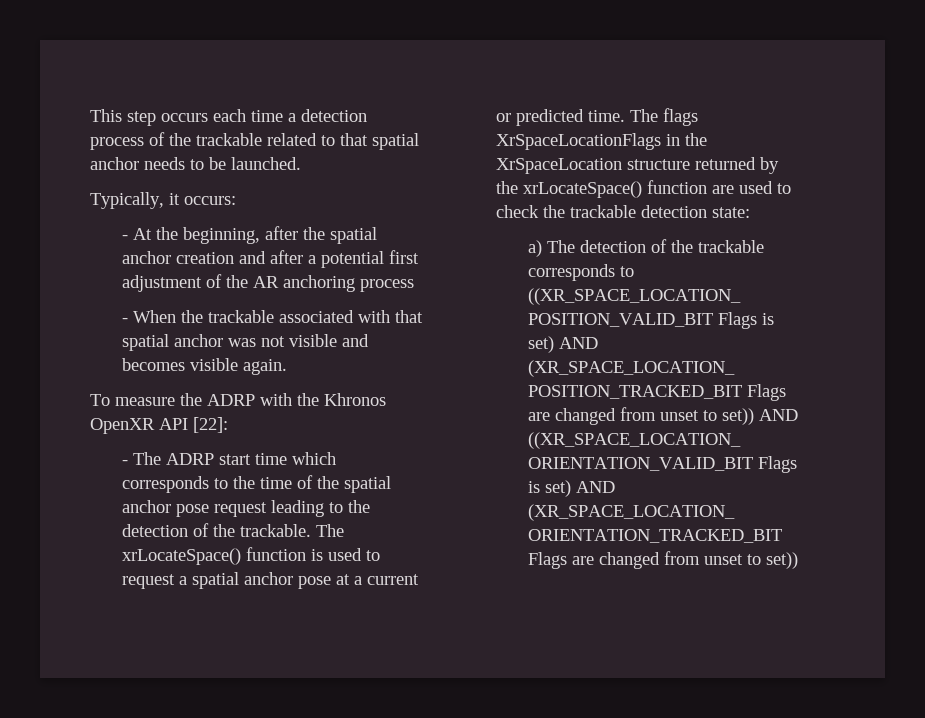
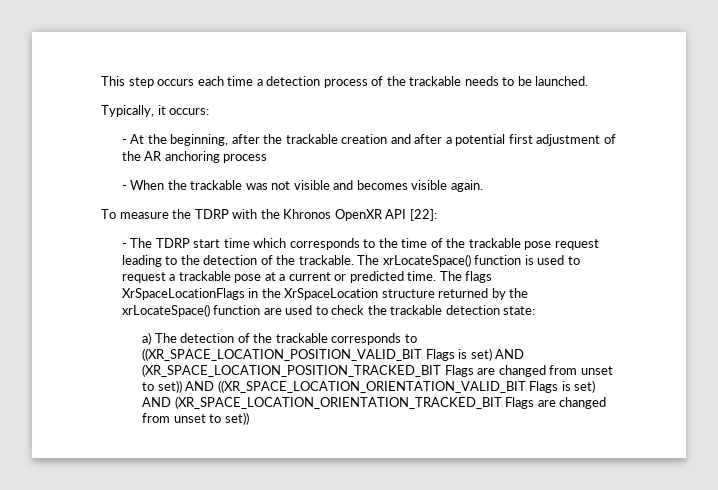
- This step occurs each time a detection process of the trackable related to that spatial anchor needs to be launched.
+ This step occurs each time a detection process of the trackable needs to be launched.
- - At the beginning, after the spatial anchor creation and after a potential first adjustment of the AR anchoring process
+ - At the beginning, after the trackable creation and after a potential first adjustment of the AR anchoring process
- - When the trackable associated with that spatial anchor was not visible and becomes visible again.
+ - When the trackable was not visible and becomes visible again.
- To measure the ADRP with the Khronos OpenXR API [22]:
+ To measure the TDRP with the Khronos OpenXR API [22]:
- - The ADRP start time which corresponds to the time of the spatial anchor pose request leading to the detection of the trackable.
+ - The TDRP start time which corresponds to the time of the trackable pose request leading to the detection of the trackable.
- The xrLocateSpace() function is used to request a spatial anchor pose at a current or predicted time.
+ The xrLocateSpace() function is used to request a trackable pose at a current or predicted time.

